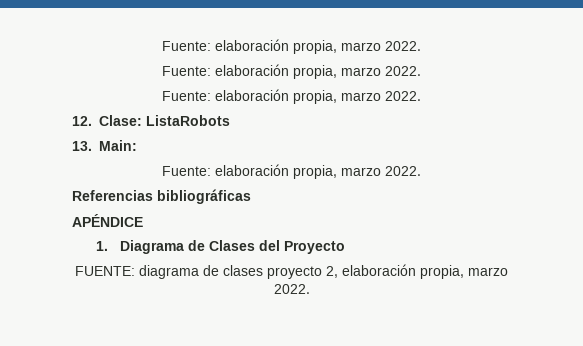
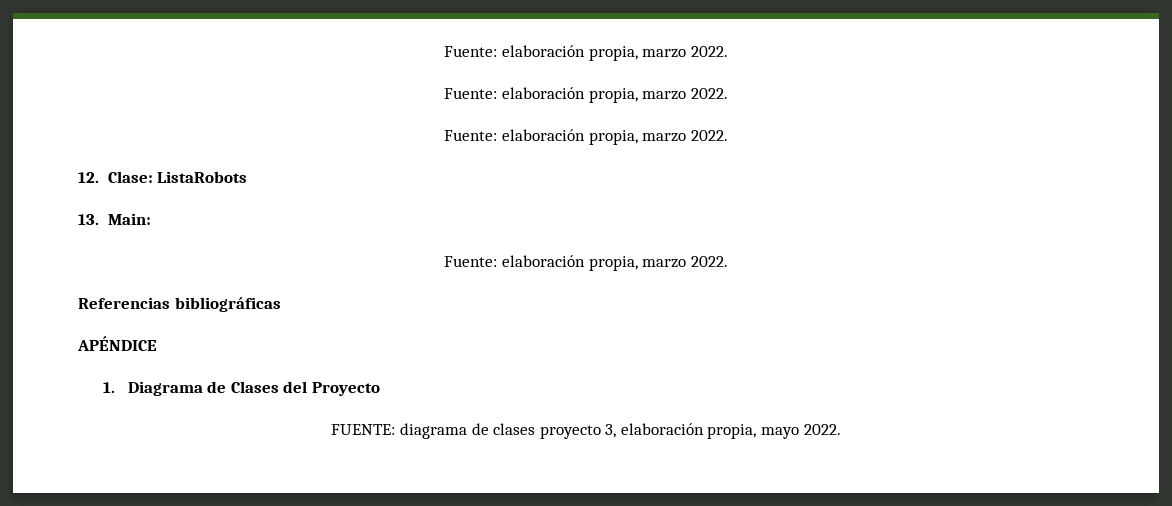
- FUENTE: diagrama de clases proyecto 2, elaboración propia, marzo 2022.
+ FUENTE: diagrama de clases proyecto 3, elaboración propia, mayo 2022.

